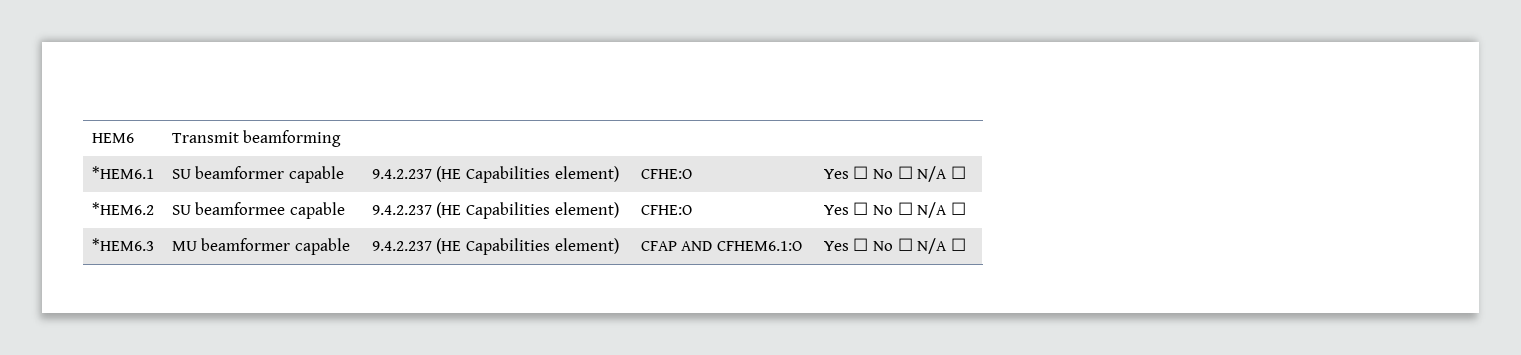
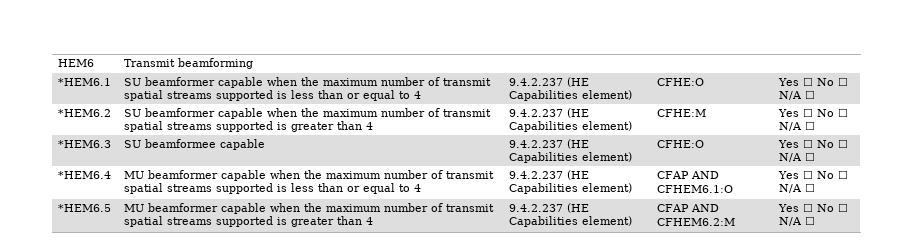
- *HEM6.1 | SU beamformer capable | 9.4.2.237 (HE Capabilities element) | CFHE:O | Yes ☐ No ☐ N/A ☐
+ *HEM6.1 | SU beamformer capable when the maximum number of transmit spatial streams supported is less than or equal to 4 | 9.4.2.237 (HE Capabilities element) | CFHE:O | Yes ☐ No ☐ N/A ☐
- *HEM6.2 | SU beamformee capable | 9.4.2.237 (HE Capabilities element) | CFHE:O | Yes ☐ No ☐ N/A ☐
+ *HEM6.2 | SU beamformer capable when the maximum number of transmit spatial streams supported is greater than 4 | 9.4.2.237 (HE Capabilities element) | CFHE:M | Yes ☐ No ☐ N/A ☐
+ *HEM6.3 | SU beamformee capable | 9.4.2.237 (HE Capabilities element) | CFHE:O | Yes ☐ No ☐ N/A ☐
- *HEM6.3 | MU beamformer capable | 9.4.2.237 (HE Capabilities element) | CFAP AND CFHEM6.1:O | Yes ☐ No ☐ N/A ☐
+ *HEM6.4 | MU beamformer capable when the maximum number of transmit spatial streams supported is less than or equal to 4 | 9.4.2.237 (HE Capabilities element) | CFAP AND CFHEM6.1:O | Yes ☐ No ☐ N/A ☐
+ *HEM6.5 | MU beamformer capable when the maximum number of transmit spatial streams supported is greater than 4 | 9.4.2.237 (HE Capabilities element) | CFAP AND CFHEM6.2:M | Yes ☐ No ☐ N/A ☐

